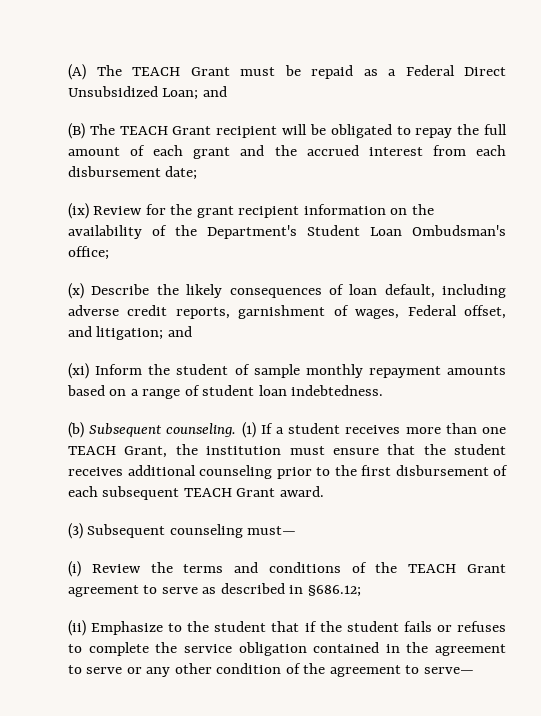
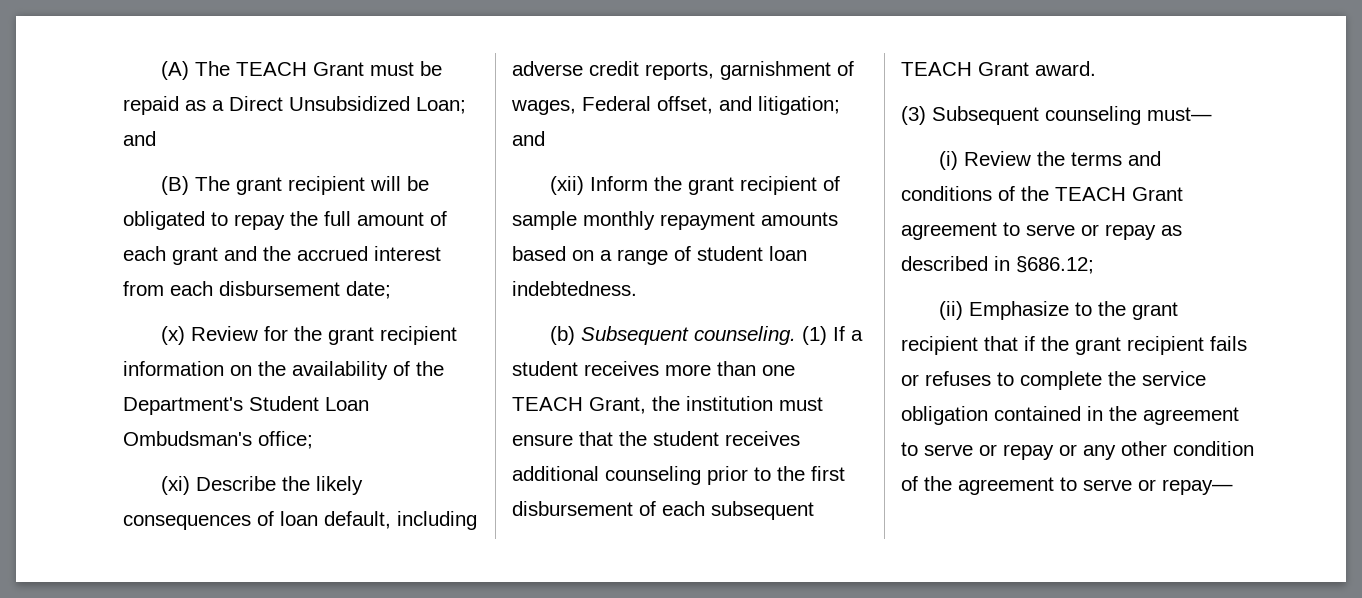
- (A) The TEACH Grant must be repaid as a Federal Direct Unsubsidized Loan; and
+ (A) The TEACH Grant must be repaid as a Direct Unsubsidized Loan; and
- (B) The TEACH Grant recipient will be obligated to repay the full amount of each grant and the accrued interest from each disbursement date;
+ (B) The grant recipient will be obligated to repay the full amount of each grant and the accrued interest from each disbursement date;
- (ix) Review for the grant recipient information on the availability of the Department's Student Loan Ombudsman's office;
+ (x) Review for the grant recipient information on the availability of the Department's Student Loan Ombudsman's office;
- (x) Describe the likely consequences of loan default, including adverse credit reports, garnishment of wages, Federal offset, and litigation; and
+ (xi) Describe the likely consequences of loan default, including adverse credit reports, garnishment of wages, Federal offset, and litigation; and
- (xi) Inform the student of sample monthly repayment amounts based on a range of student loan indebtedness.
+ (xii) Inform the grant recipient of sample monthly repayment amounts based on a range of student loan indebtedness.
- (i) Review the terms and conditions of the TEACH Grant agreement to serve as described in §686.12;
+ (i) Review the terms and conditions of the TEACH Grant agreement to serve or repay as described in §686.12;
- (ii) Emphasize to the student that if the student fails or refuses to complete the service obligation contained in the agreement to serve or any other condition of the agreement to serve—
+ (ii) Emphasize to the grant recipient that if the grant recipient fails or refuses to complete the service obligation contained in the agreement to serve or repay or any other condition of the agreement to serve or repay—

